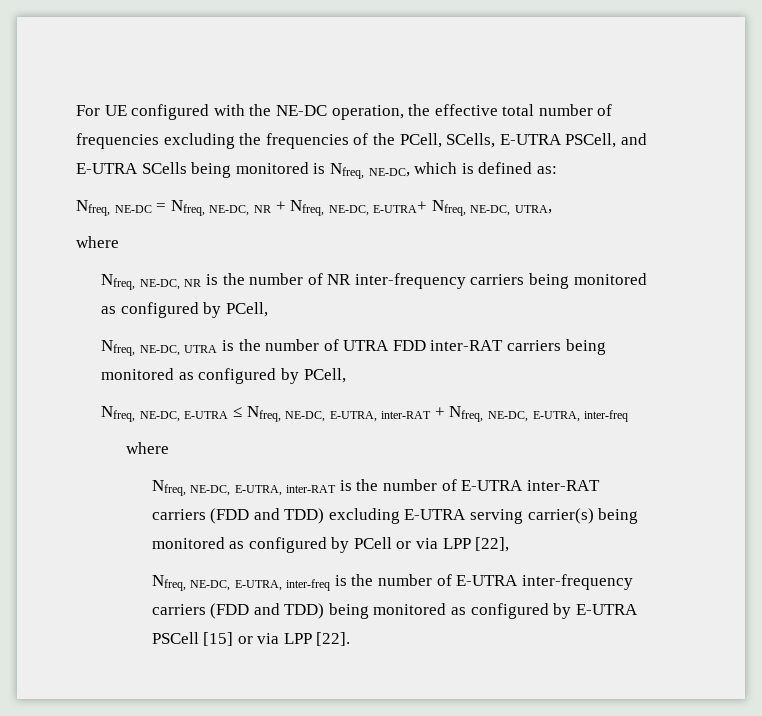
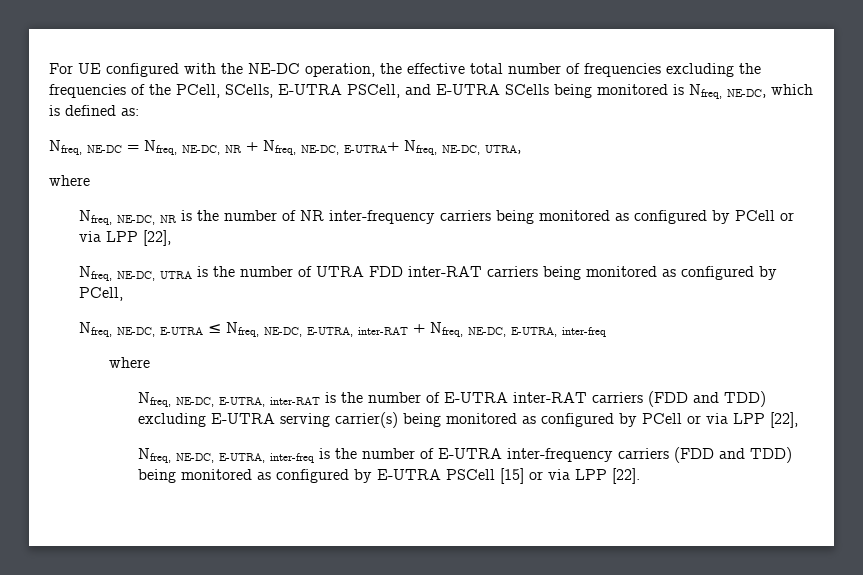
- Nfreq, NE-DC, NR is the number of NR inter-frequency carriers being monitored as configured by PCell,
+ Nfreq, NE-DC, NR is the number of NR inter-frequency carriers being monitored as configured by PCell or via LPP [22],

